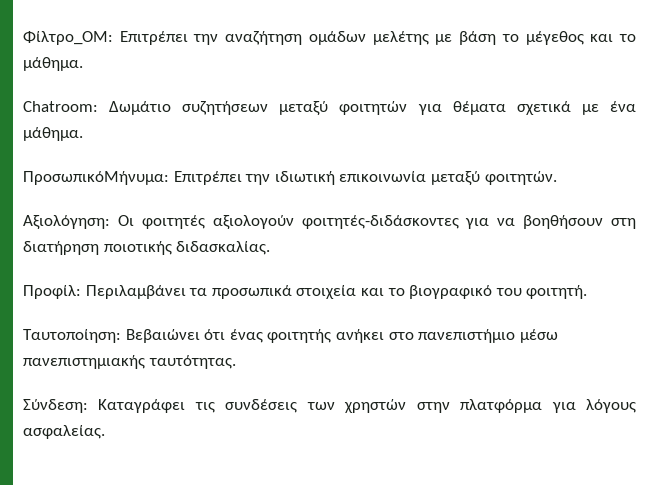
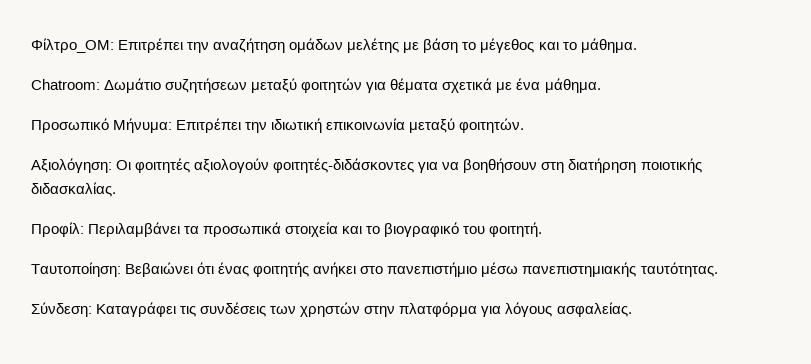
- ΠροσωπικόΜήνυμα: Επιτρέπει την ιδιωτική επικοινωνία μεταξύ φοιτητών.
+ Προσωπικό Μήνυμα: Επιτρέπει την ιδιωτική επικοινωνία μεταξύ φοιτητών.

